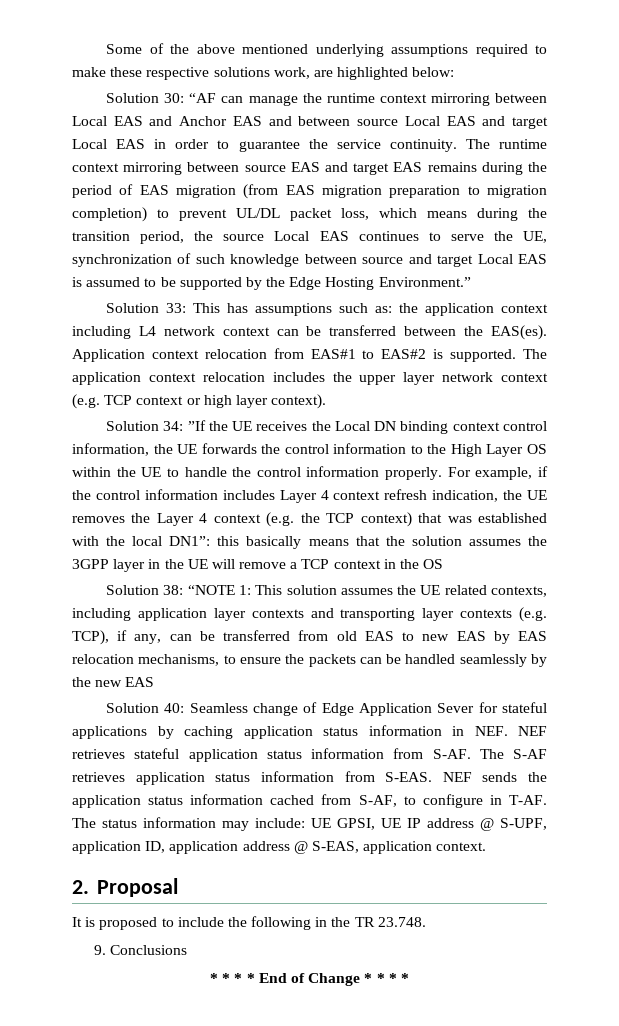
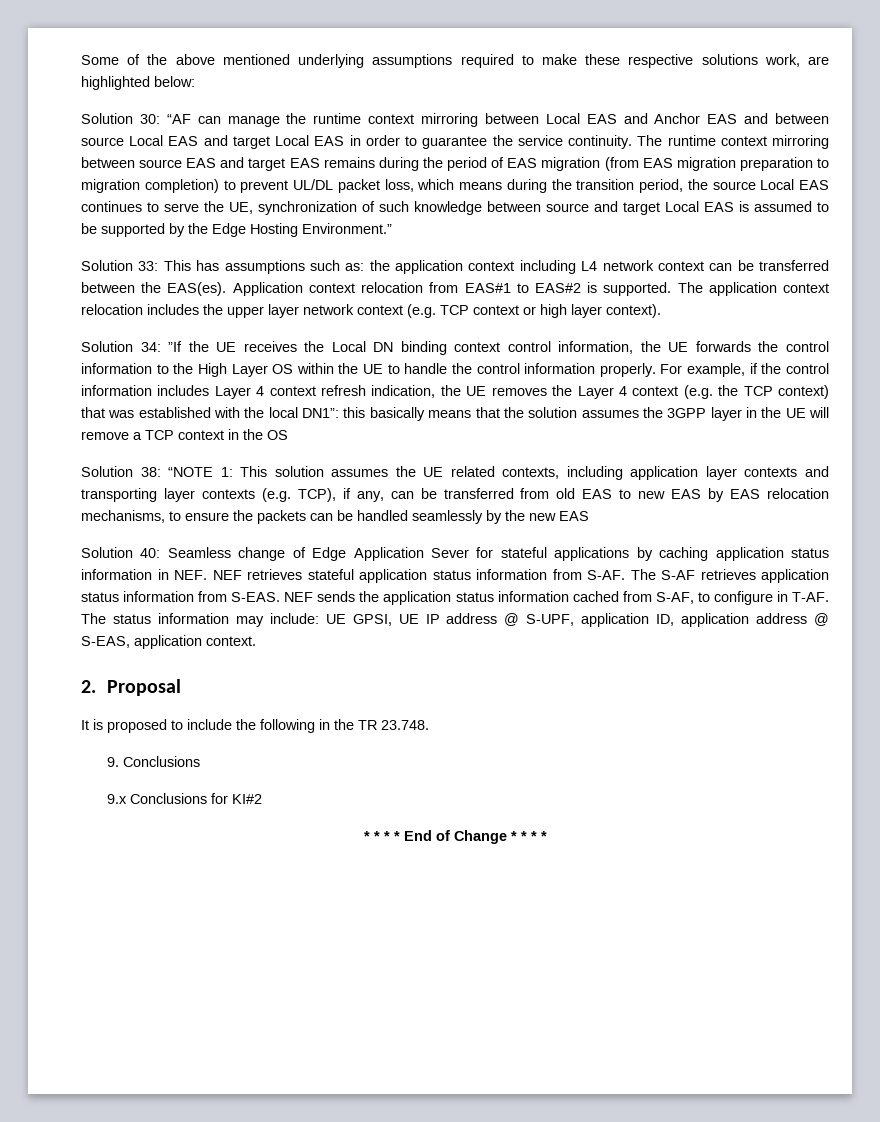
+ 9.x Conclusions for KI#2

